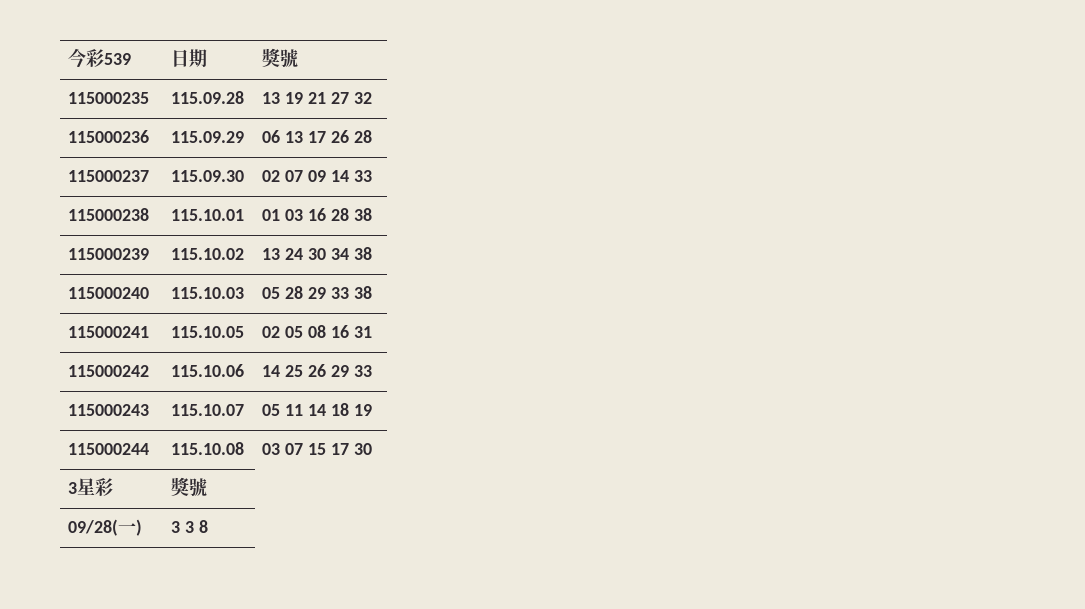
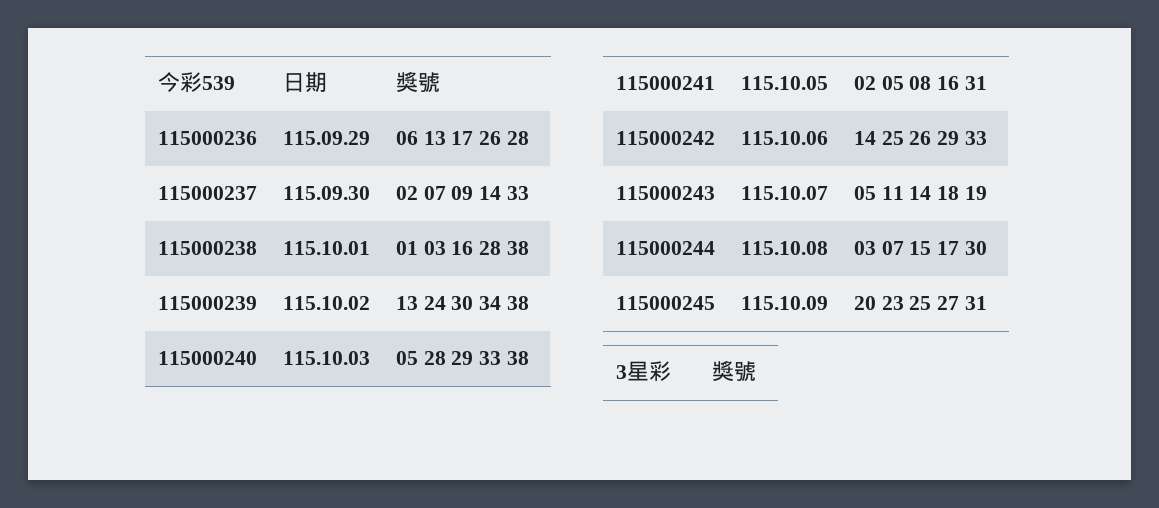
- 115000235 | 115.09.28 | 13 19 21 27 32
+ 115000245 | 115.10.09 | 20 23 25 27 31
  3星彩 | 獎號
- 09/28(一) | 3 3 8

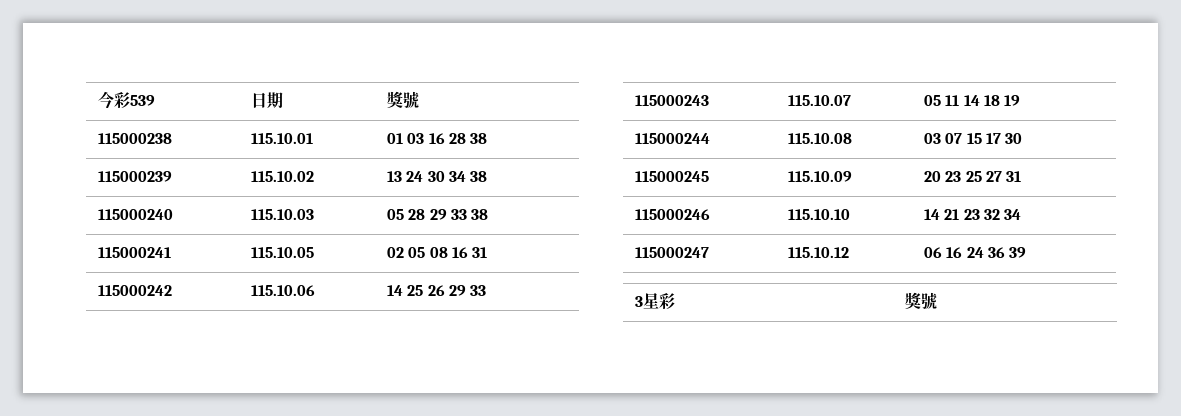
- 115000236 | 115.09.29 | 06 13 17 26 28
- 115000237 | 115.09.30 | 02 07 09 14 33
+ 115000246 | 115.10.10 | 14 21 23 32 34
+ 115000247 | 115.10.12 | 06 16 24 36 39

